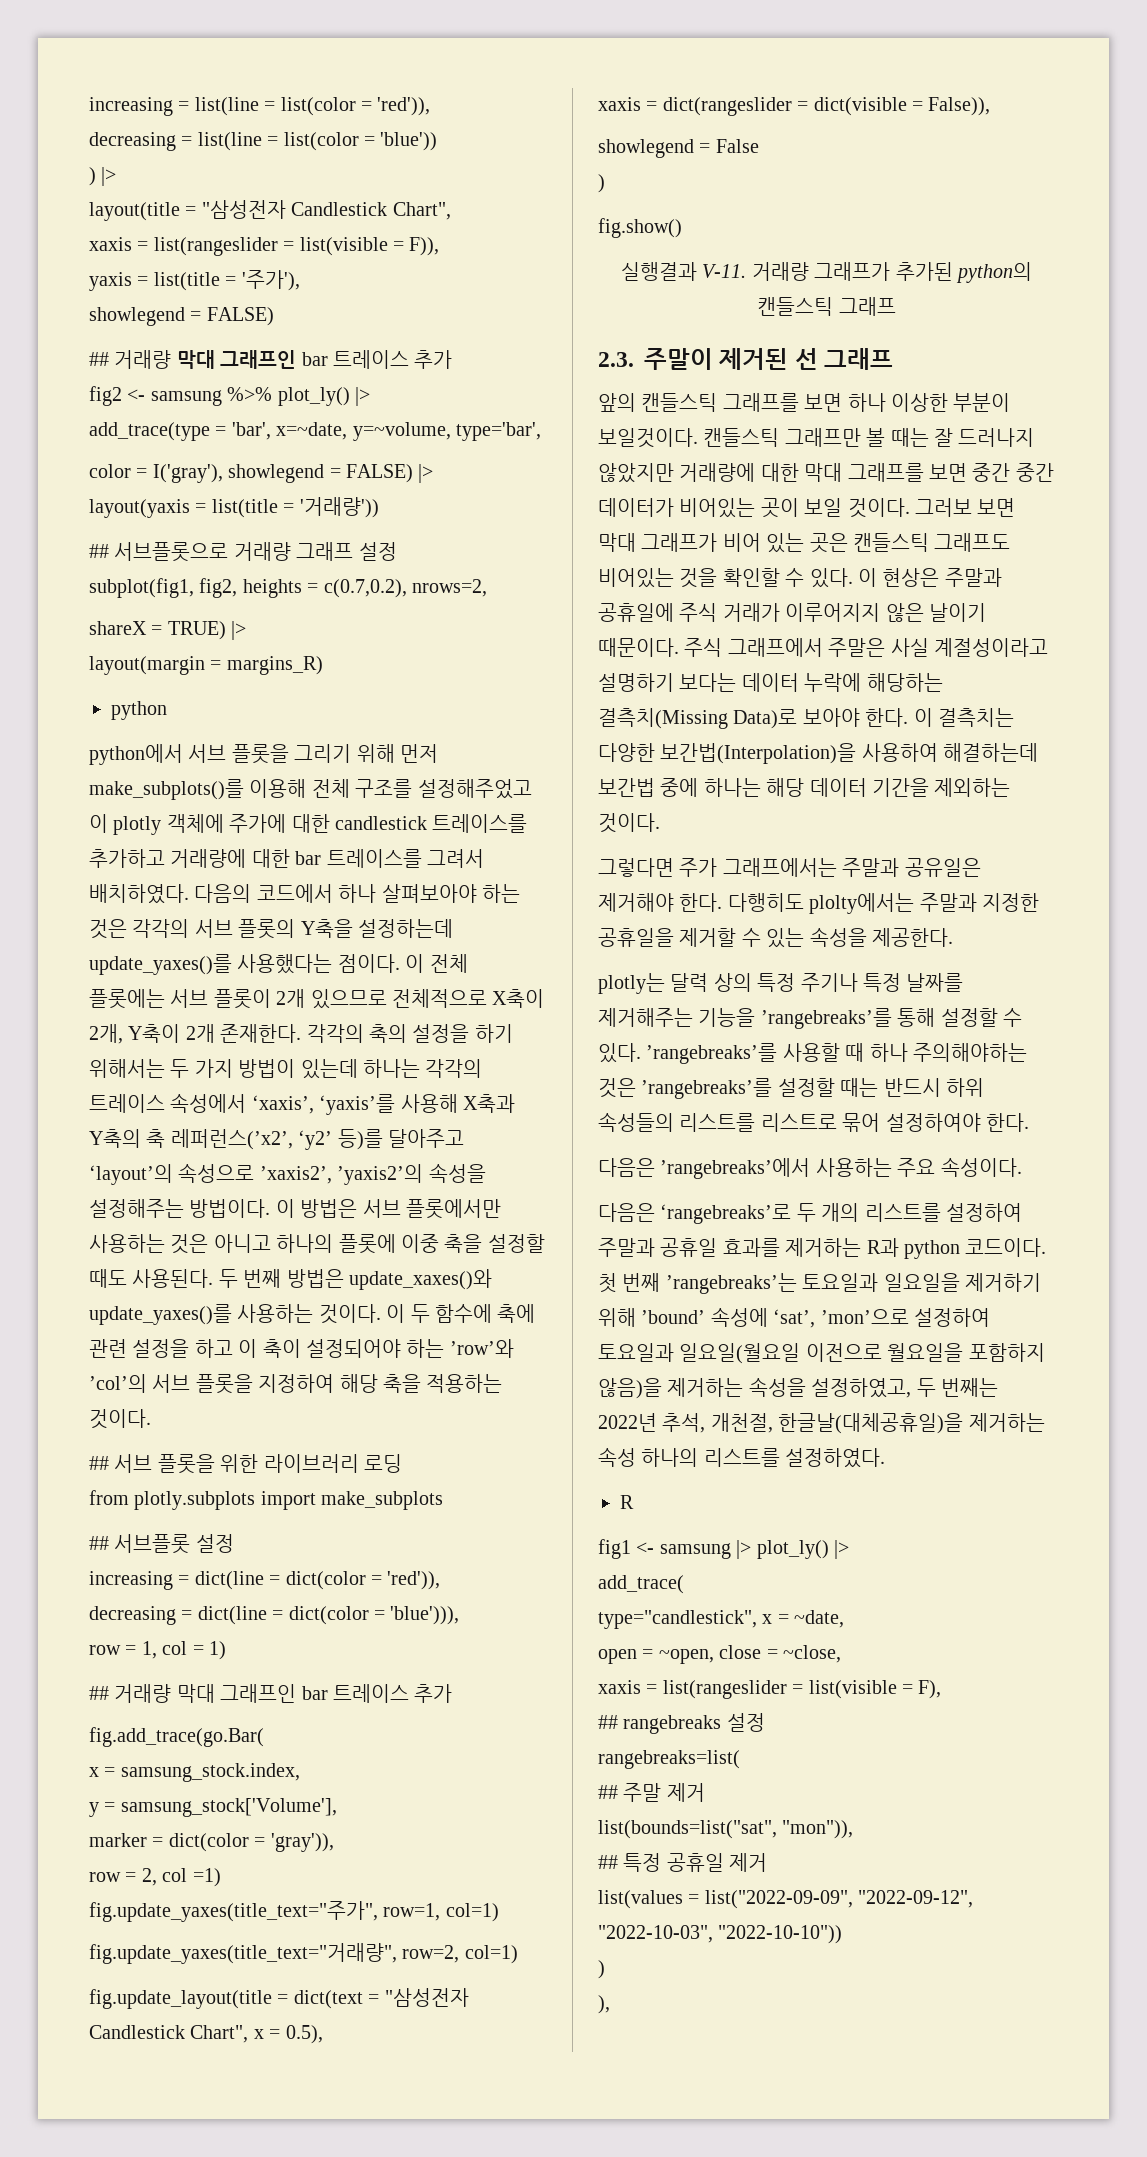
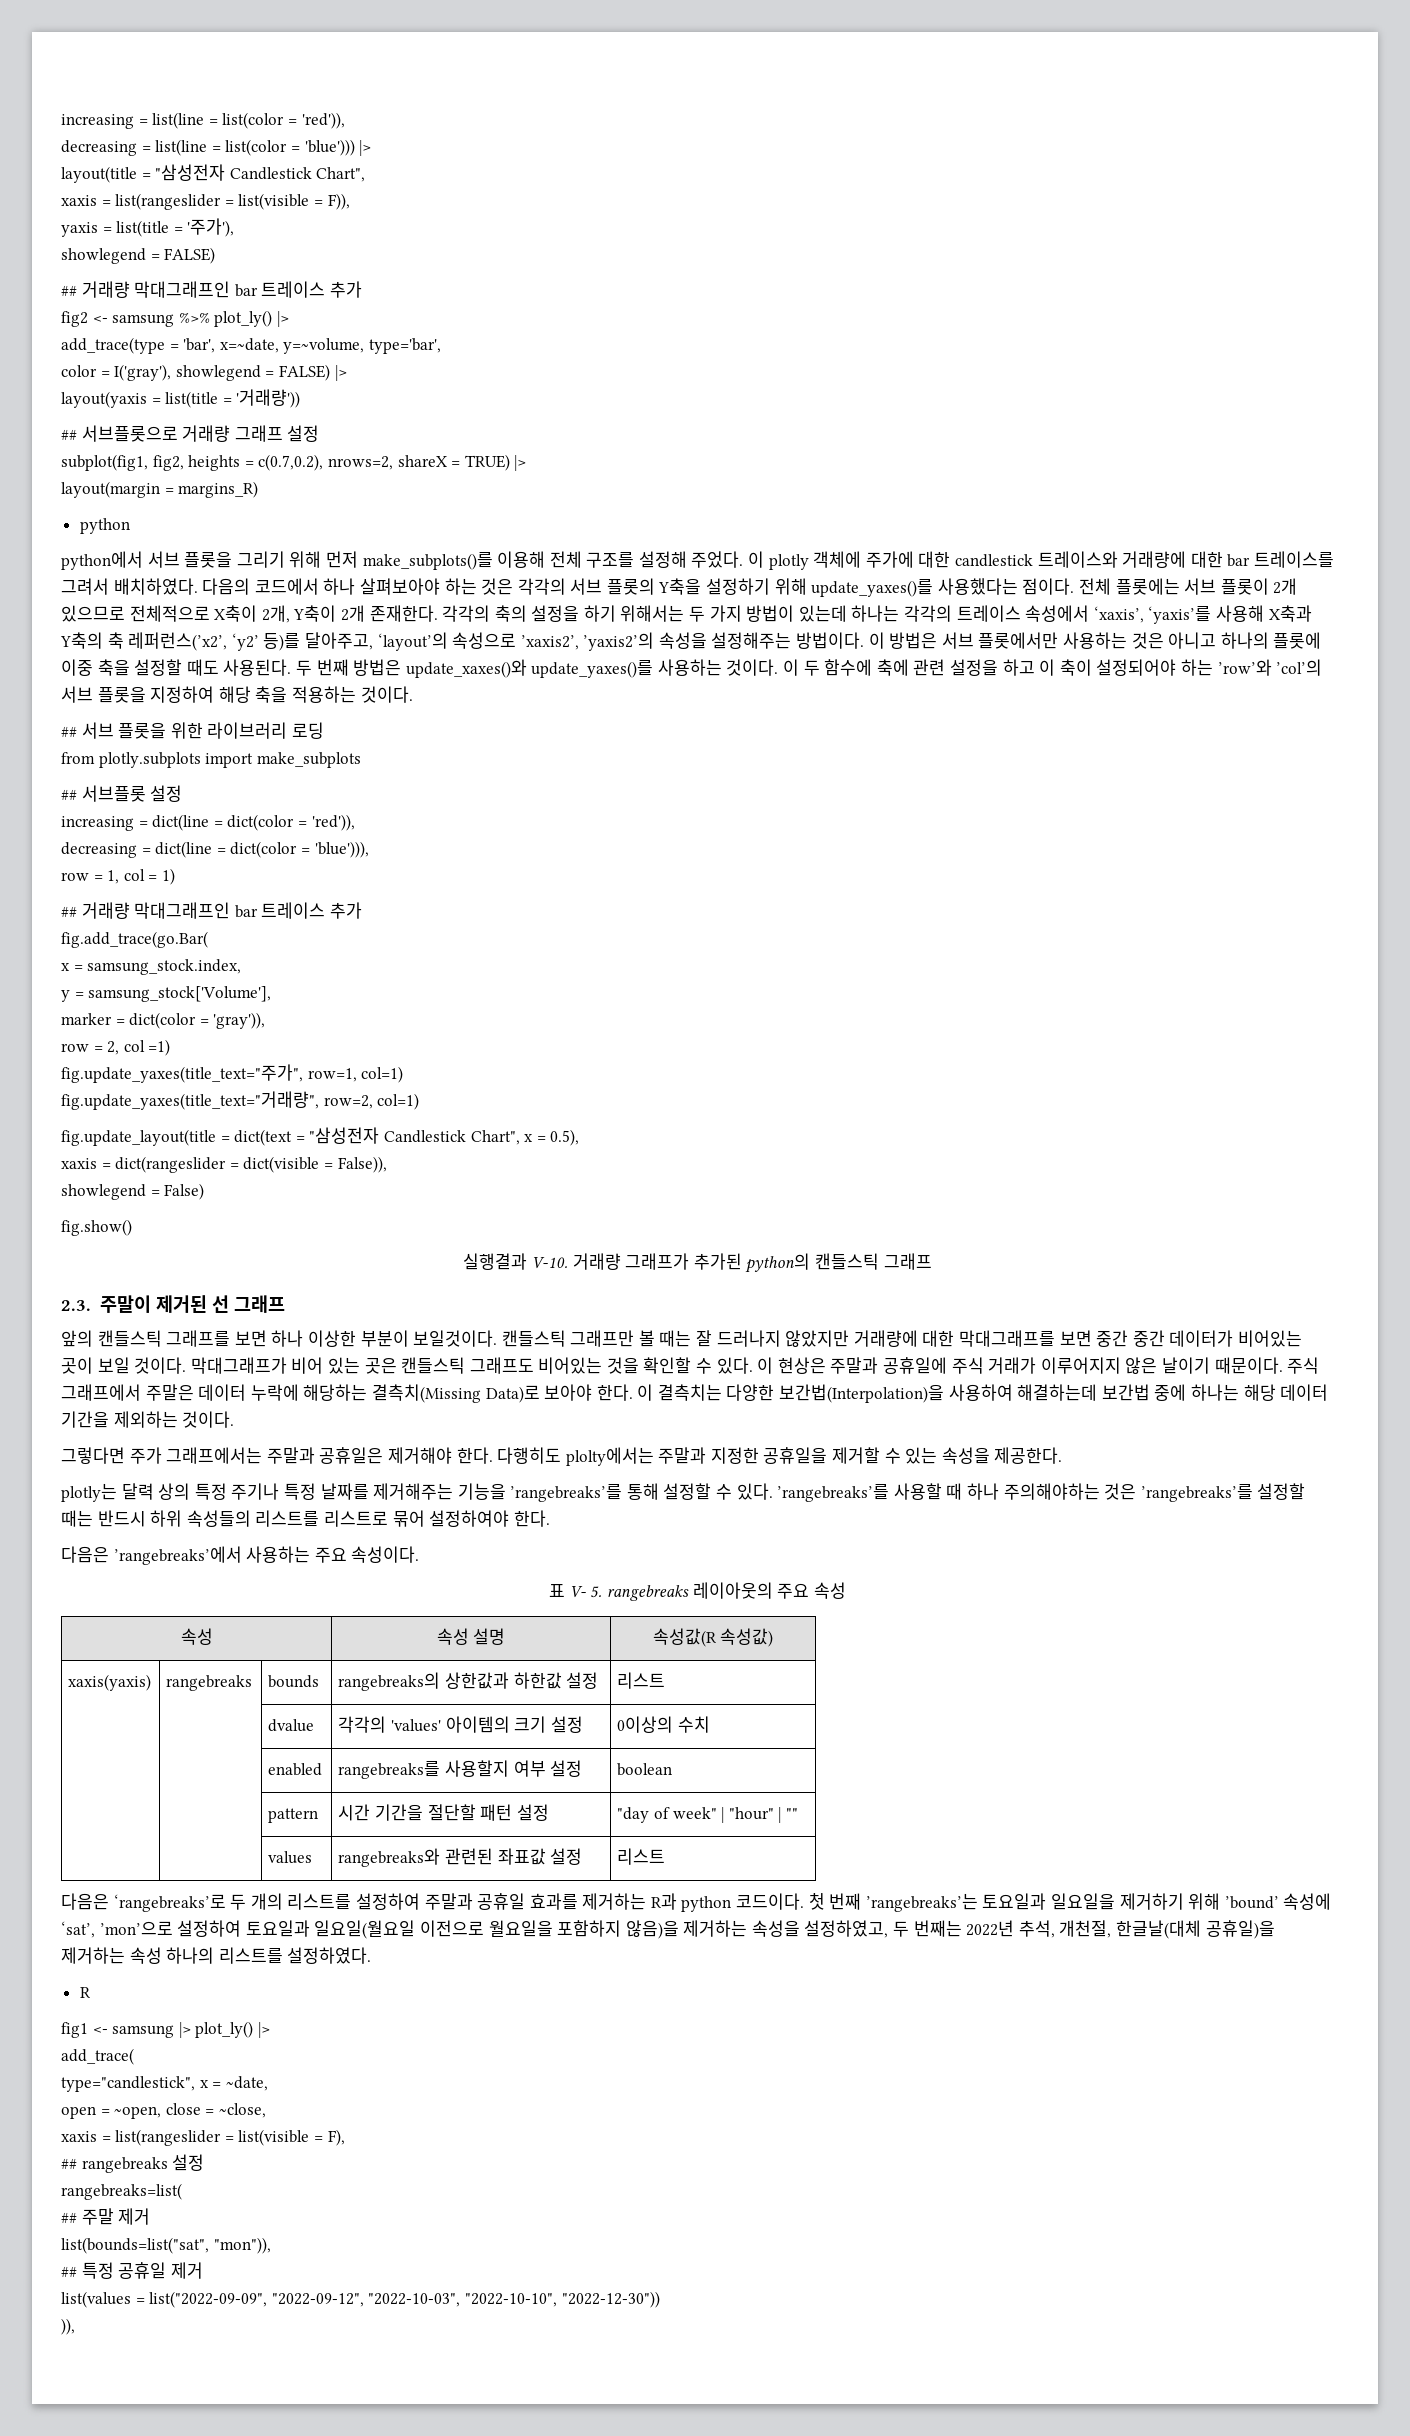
- decreasing = list(line = list(color = 'blue'))
- ) |>
+ decreasing = list(line = list(color = 'blue'))) |>
  yaxis = list(title = '주가'),
  showlegend = FALSE)
- ## 거래량 막대 그래프인 bar 트레이스 추가
+ ## 거래량 막대그래프인 bar 트레이스 추가
- subplot(fig1, fig2, heights = c(0.7,0.2), nrows=2,
- shareX = TRUE) |>
+ subplot(fig1, fig2, heights = c(0.7,0.2), nrows=2, shareX = TRUE) |>
- python에서 서브 플롯을 그리기 위해 먼저 make_subplots()를 이용해 전체 구조를 설정해주었고 이 plotly 객체에 주가에 대한 candlestick 트레이스를 추가하고 거래량에 대한 bar 트레이스를 그려서 배치하였다.
+ python에서 서브 플롯을 그리기 위해 먼저 make_subplots()를 이용해 전체 구조를 설정해 주었다. 이 plotly 객체에 주가에 대한 candlestick 트레이스와 거래량에 대한 bar 트레이스를 그려서 배치하였다.
- 다음의 코드에서 하나 살펴보아야 하는 것은 각각의 서브 플롯의 Y축을 설정하는데 update_yaxes()를 사용했다는 점이다.
+ 다음의 코드에서 하나 살펴보아야 하는 것은 각각의 서브 플롯의 Y축을 설정하기 위해 update_yaxes()를 사용했다는 점이다.
- 이 전체 플롯에는 서브 플롯이 2개 있으므로 전체적으로 X축이 2개, Y축이 2개 존재한다.
+ 전체 플롯에는 서브 플롯이 2개 있으므로 전체적으로 X축이 2개, Y축이 2개 존재한다.
- 각각의 축의 설정을 하기 위해서는 두 가지 방법이 있는데 하나는 각각의 트레이스 속성에서 ‘xaxis’, ‘yaxis’를 사용해 X축과 Y축의 축 레퍼런스(’x2’, ‘y2’ 등)를 달아주고 ‘layout’의 속성으로 ’xaxis2’, ’yaxis2’의 속성을 설정해주는 방법이다.
+ 각각의 축의 설정을 하기 위해서는 두 가지 방법이 있는데 하나는 각각의 트레이스 속성에서 ‘xaxis’, ‘yaxis’를 사용해 X축과 Y축의 축 레퍼런스(’x2’, ‘y2’ 등)를 달아주고, ‘layout’의 속성으로 ’xaxis2’, ’yaxis2’의 속성을 설정해주는 방법이다.
  row = 1, col = 1)
- ## 거래량 막대 그래프인 bar 트레이스 추가
+ ## 거래량 막대그래프인 bar 트레이스 추가
- showlegend = False
- )
+ showlegend = False)
- 실행결과 V-11.
+ 실행결과 V-10.
- 캔들스틱 그래프만 볼 때는 잘 드러나지 않았지만 거래량에 대한 막대 그래프를 보면 중간 중간 데이터가 비어있는 곳이 보일 것이다.
+ 캔들스틱 그래프만 볼 때는 잘 드러나지 않았지만 거래량에 대한 막대그래프를 보면 중간 중간 데이터가 비어있는 곳이 보일 것이다.
- 그러보 보면 막대 그래프가 비어 있는 곳은 캔들스틱 그래프도 비어있는 것을 확인할 수 있다.
+ 막대그래프가 비어 있는 곳은 캔들스틱 그래프도 비어있는 것을 확인할 수 있다.
- 주식 그래프에서 주말은 사실 계절성이라고 설명하기 보다는 데이터 누락에 해당하는 결측치(Missing Data)로 보아야 한다.
+ 주식 그래프에서 주말은 데이터 누락에 해당하는 결측치(Missing Data)로 보아야 한다.
- 그렇다면 주가 그래프에서는 주말과 공유일은 제거해야 한다.
+ 그렇다면 주가 그래프에서는 주말과 공휴일은 제거해야 한다.
+ 표 V- 5. rangebreaks 레이아웃의 주요 속성
+ 속성 | 속성 설명 | 속성값(R 속성값)
+ xaxis(yaxis) | rangebreaks | bounds | rangebreaks의 상한값과 하한값 설정 | 리스트
+ | | dvalue | 각각의 'values' 아이템의 크기 설정 | 0이상의 수치
+ | | enabled | rangebreaks를 사용할지 여부 설정 | boolean
+ | | pattern | 시간 기간을 절단할 패턴 설정 | "day of week" | "hour" | ""
+ | | values | rangebreaks와 관련된 좌표값 설정 | 리스트
- 첫 번째 ’rangebreaks’는 토요일과 일요일을 제거하기 위해 ’bound’ 속성에 ‘sat’, ’mon’으로 설정하여 토요일과 일요일(월요일 이전으로 월요일을 포함하지 않음)을 제거하는 속성을 설정하였고, 두 번째는 2022년 추석, 개천절, 한글날(대체공휴일)을 제거하는 속성 하나의 리스트를 설정하였다.
+ 첫 번째 ’rangebreaks’는 토요일과 일요일을 제거하기 위해 ’bound’ 속성에 ‘sat’, ’mon’으로 설정하여 토요일과 일요일(월요일 이전으로 월요일을 포함하지 않음)을 제거하는 속성을 설정하였고, 두 번째는 2022년 추석, 개천절, 한글날(대체 공휴일)을 제거하는 속성 하나의 리스트를 설정하였다.
- list(values = list("2022-09-09", "2022-09-12", "2022-10-03", "2022-10-10"))
- )
- ),
+ list(values = list("2022-09-09", "2022-09-12", "2022-10-03", "2022-10-10", "2022-12-30"))
+ )),

